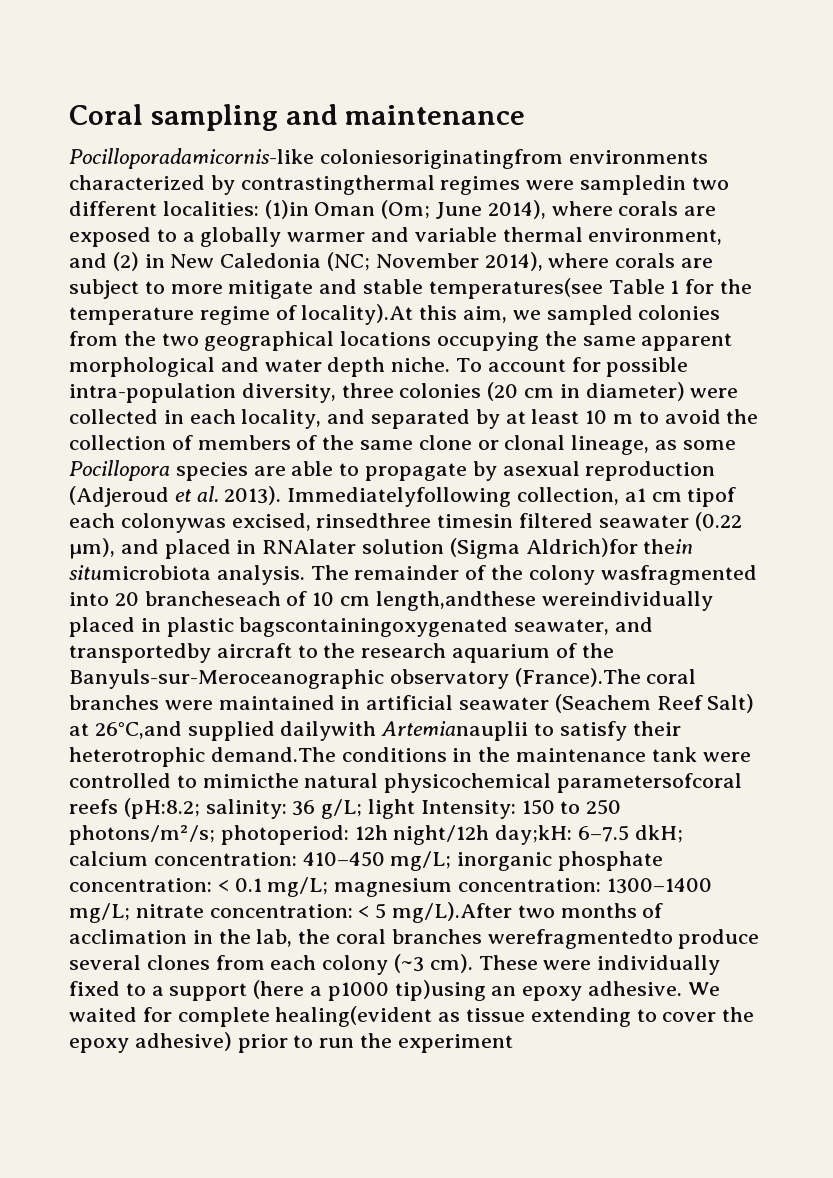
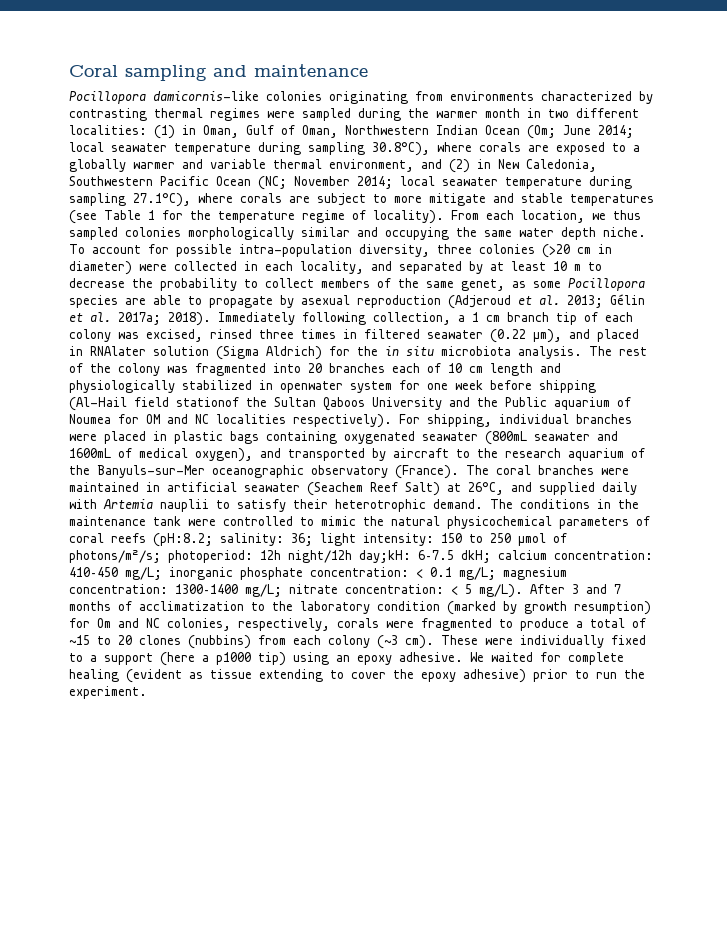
- Pocilloporadamicornis-like coloniesoriginatingfrom environments characterized by contrastingthermal regimes were sampledin two different localities: (1)in Oman (Om; June 2014), where corals are exposed to a globally warmer and variable thermal environment, and (2) in New Caledonia (NC; November 2014), where corals are subject to more mitigate and stable temperatures(see Table 1 for the temperature regime of locality).At this aim, we sampled colonies from the two geographical locations occupying the same apparent morphological and water depth niche.
+ Pocillopora damicornis-like colonies originating from environments characterized by contrasting thermal regimes were sampled during the warmer month in two different localities: (1) in Oman, Gulf of Oman, Northwestern Indian Ocean (Om; June 2014; local seawater temperature during sampling 30.8°C), where corals are exposed to a globally warmer and variable thermal environment, and (2) in New Caledonia, Southwestern Pacific Ocean (NC; November 2014; local seawater temperature during sampling 27.1°C), where corals are subject to more mitigate and stable temperatures (see Table 1 for the temperature regime of locality). From each location, we thus sampled colonies morphologically similar and occupying the same water depth niche.
- To account for possible intra-population diversity, three colonies (20 cm in diameter) were collected in each locality, and separated by at least 10 m to avoid the collection of members of the same clone or clonal lineage, as some Pocillopora species are able to propagate by asexual reproduction (Adjeroud et al. 2013). Immediatelyfollowing collection, a1 cm tipof each colonywas excised, rinsedthree timesin filtered seawater (0.22 µm), and placed in RNAlater solution (Sigma Aldrich)for thein situmicrobiota analysis.
+ To account for possible intra-population diversity, three colonies (>20 cm in diameter) were collected in each locality, and separated by at least 10 m to decrease the probability to collect members of the same genet, as some Pocillopora species are able to propagate by asexual reproduction (Adjeroud et al. 2013; Gélin et al. 2017a; 2018). Immediately following collection, a 1 cm branch tip of each colony was excised, rinsed three times in filtered seawater (0.22 µm), and placed in RNAlater solution (Sigma Aldrich) for the in situ microbiota analysis.
- The remainder of the colony wasfragmented into 20 brancheseach of 10 cm length,andthese wereindividually placed in plastic bagscontainingoxygenated seawater, and transportedby aircraft to the research aquarium of the Banyuls-sur-Meroceanographic observatory (France).The coral branches were maintained in artificial seawater (Seachem Reef Salt) at 26°C,and supplied dailywith Artemianauplii to satisfy their heterotrophic demand.The conditions in the maintenance tank were controlled to mimicthe natural physicochemical parametersofcoral reefs (pH:8.2; salinity: 36 g/L; light Intensity:
+ The rest of the colony was fragmented into 20 branches each of 10 cm length and physiologically stabilized in openwater system for one week before shipping (Al-Hail field stationof the Sultan Qaboos University and the Public aquarium of Noumea for OM and NC localities respectively). For shipping, individual branches were placed in plastic bags containing oxygenated seawater (800mL seawater and 1600mL of medical oxygen), and transported by aircraft to the research aquarium of the Banyuls-sur-Mer oceanographic observatory (France). The coral branches were maintained in artificial seawater (Seachem Reef Salt) at 26°C, and supplied daily with Artemia nauplii to satisfy their heterotrophic demand. The conditions in the maintenance tank were controlled to mimic the natural physicochemical parameters of coral reefs (pH:8.2; salinity: 36; light intensity:
- 150 to 250 photons/m²/s;
+ 150 to 250 µmol of photons/m²/s;
- < 5 mg/L).After two months of acclimation in the lab, the coral branches werefragmentedto produce several clones from each colony (~3 cm).
+ < 5 mg/L). After 3 and 7 months of acclimatization to the laboratory condition (marked by growth resumption) for Om and NC colonies, respectively, corals were fragmented to produce a total of ~15 to 20 clones (nubbins) from each colony (~3 cm).
- These were individually fixed to a support (here a p1000 tip)using an epoxy adhesive.
+ These were individually fixed to a support (here a p1000 tip) using an epoxy adhesive.
- We waited for complete healing(evident as tissue extending to cover the epoxy adhesive) prior to run the experiment
+ We waited for complete healing (evident as tissue extending to cover the epoxy adhesive) prior to run the experiment.

